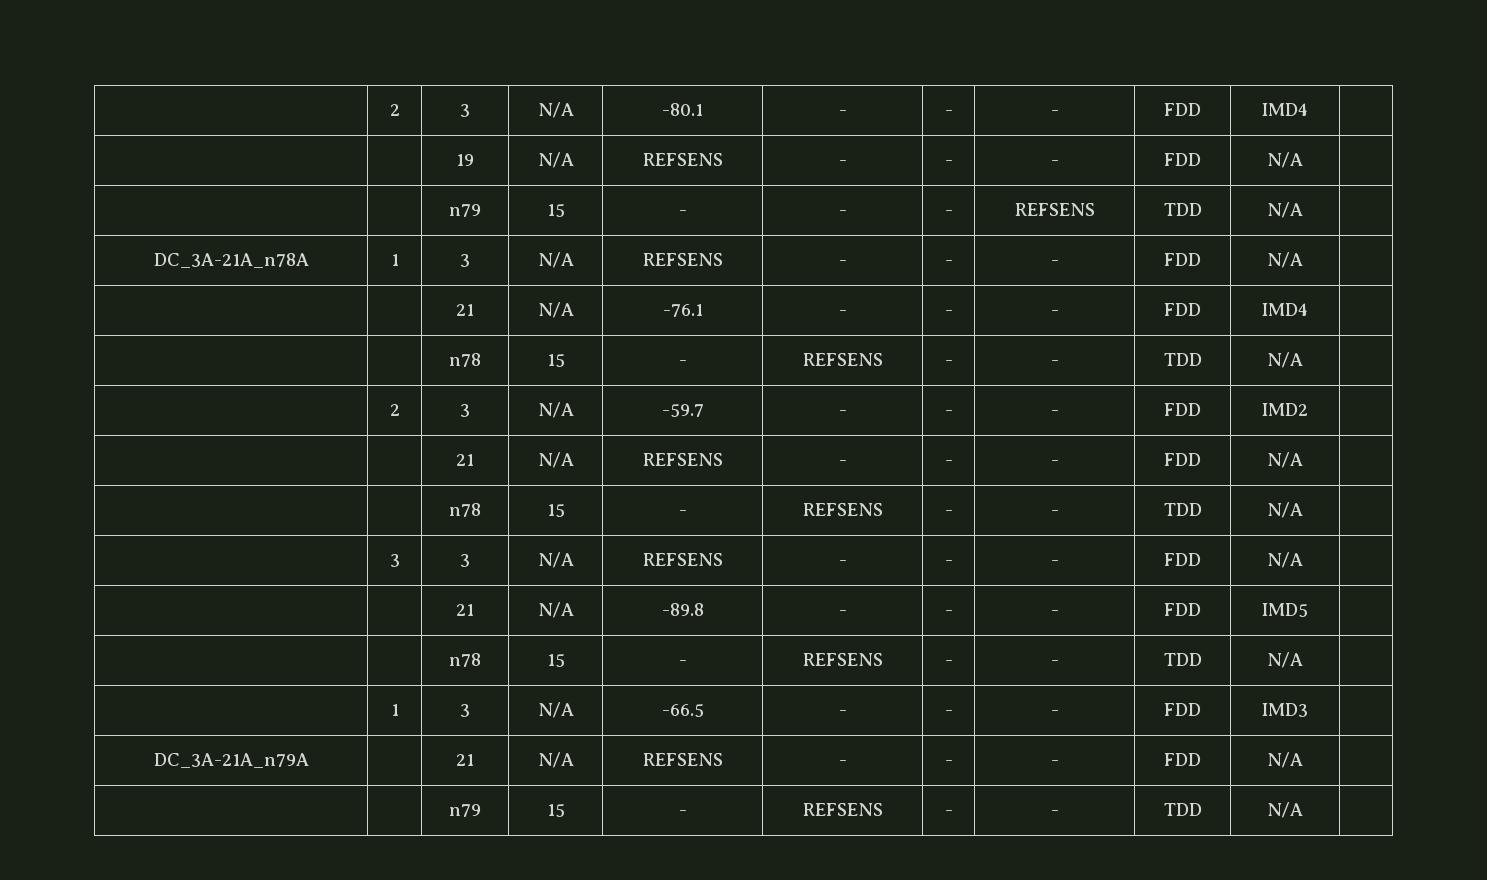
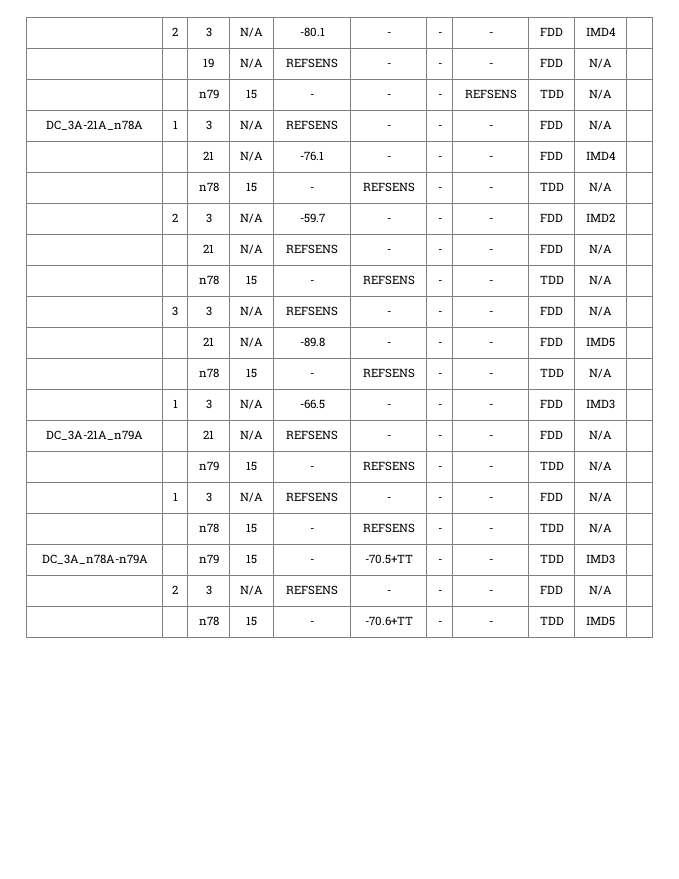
  | | n79 | 15 | - | REFSENS | - | - | TDD | N/A |
+ | 1 | 3 | N/A | REFSENS | - | - | - | FDD | N/A |
+ | | n78 | 15 | - | REFSENS | - | - | TDD | N/A |
+ DC_3A_n78A-n79A | | n79 | 15 | - | -70.5+TT | - | - | TDD | IMD3 |
+ | 2 | 3 | N/A | REFSENS | - | - | - | FDD | N/A |
+ | | n78 | 15 | - | -70.6+TT | - | - | TDD | IMD5 |

